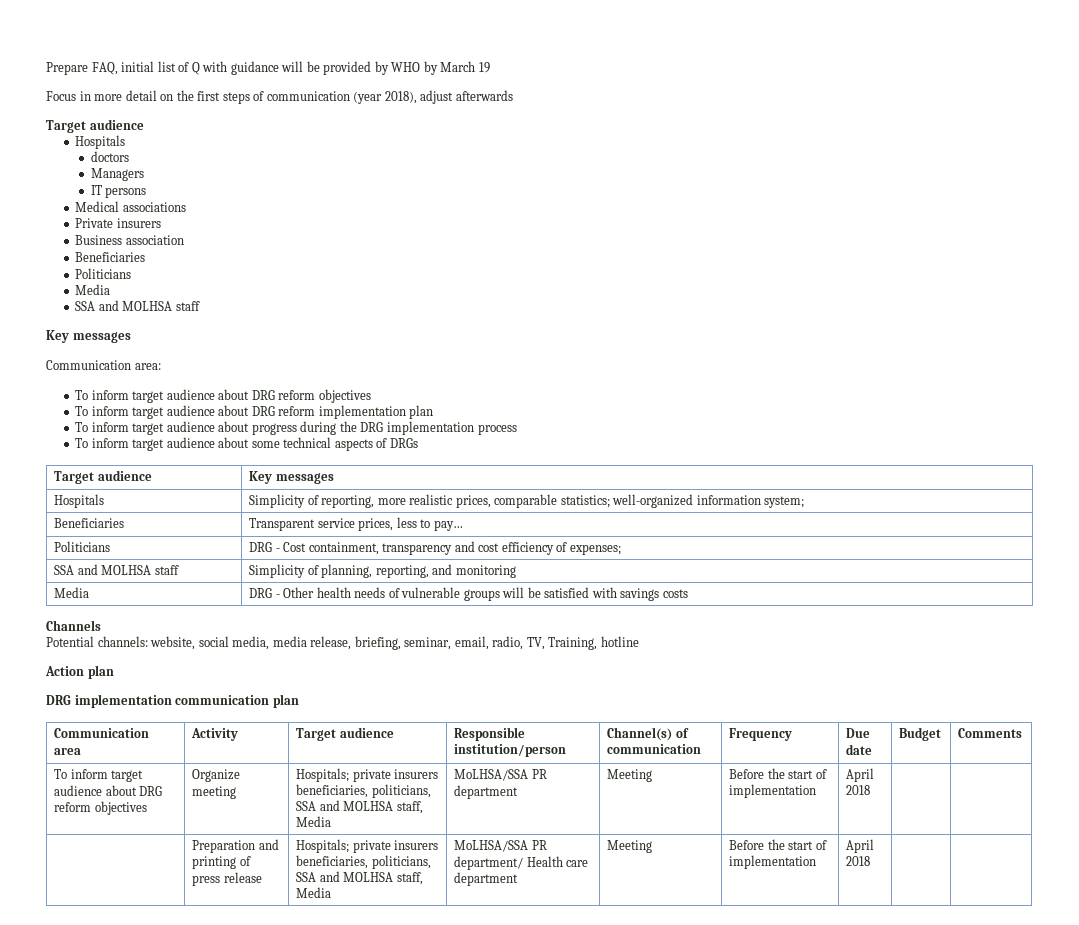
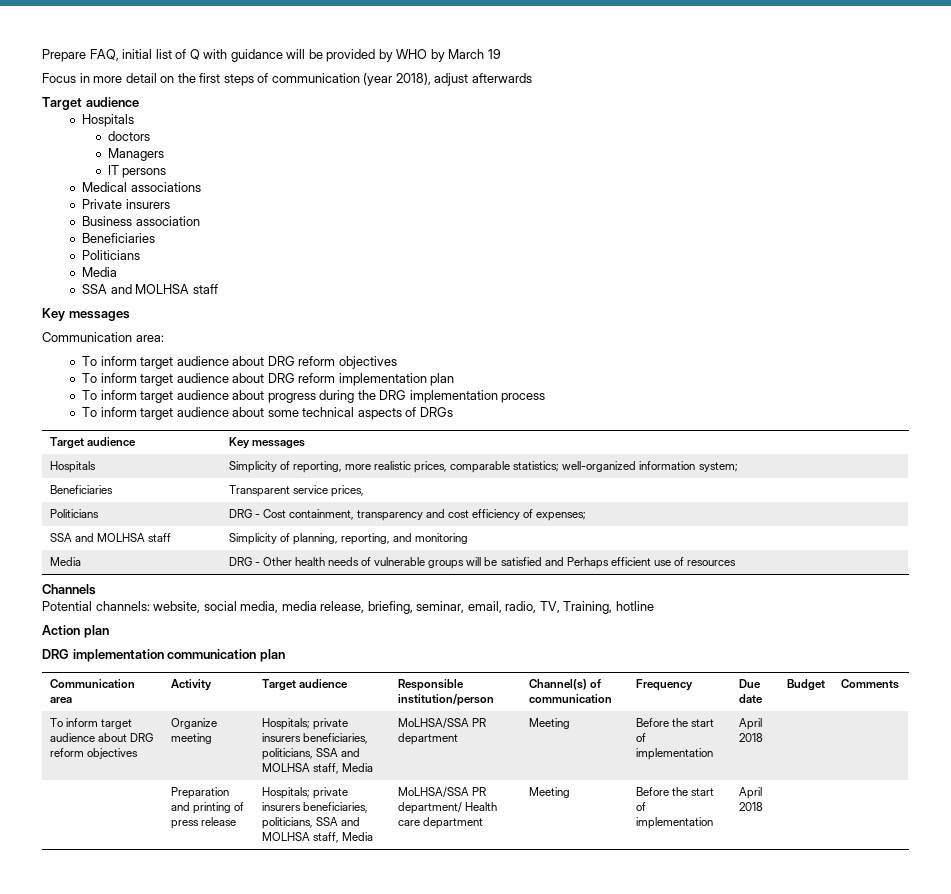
- Beneficiaries | Transparent service prices, less to pay…
+ Beneficiaries | Transparent service prices,
- Media | DRG - Other health needs of vulnerable groups will be satisfied with savings costs
+ Media | DRG - Other health needs of vulnerable groups will be satisfied and Perhaps efficient use of resources

